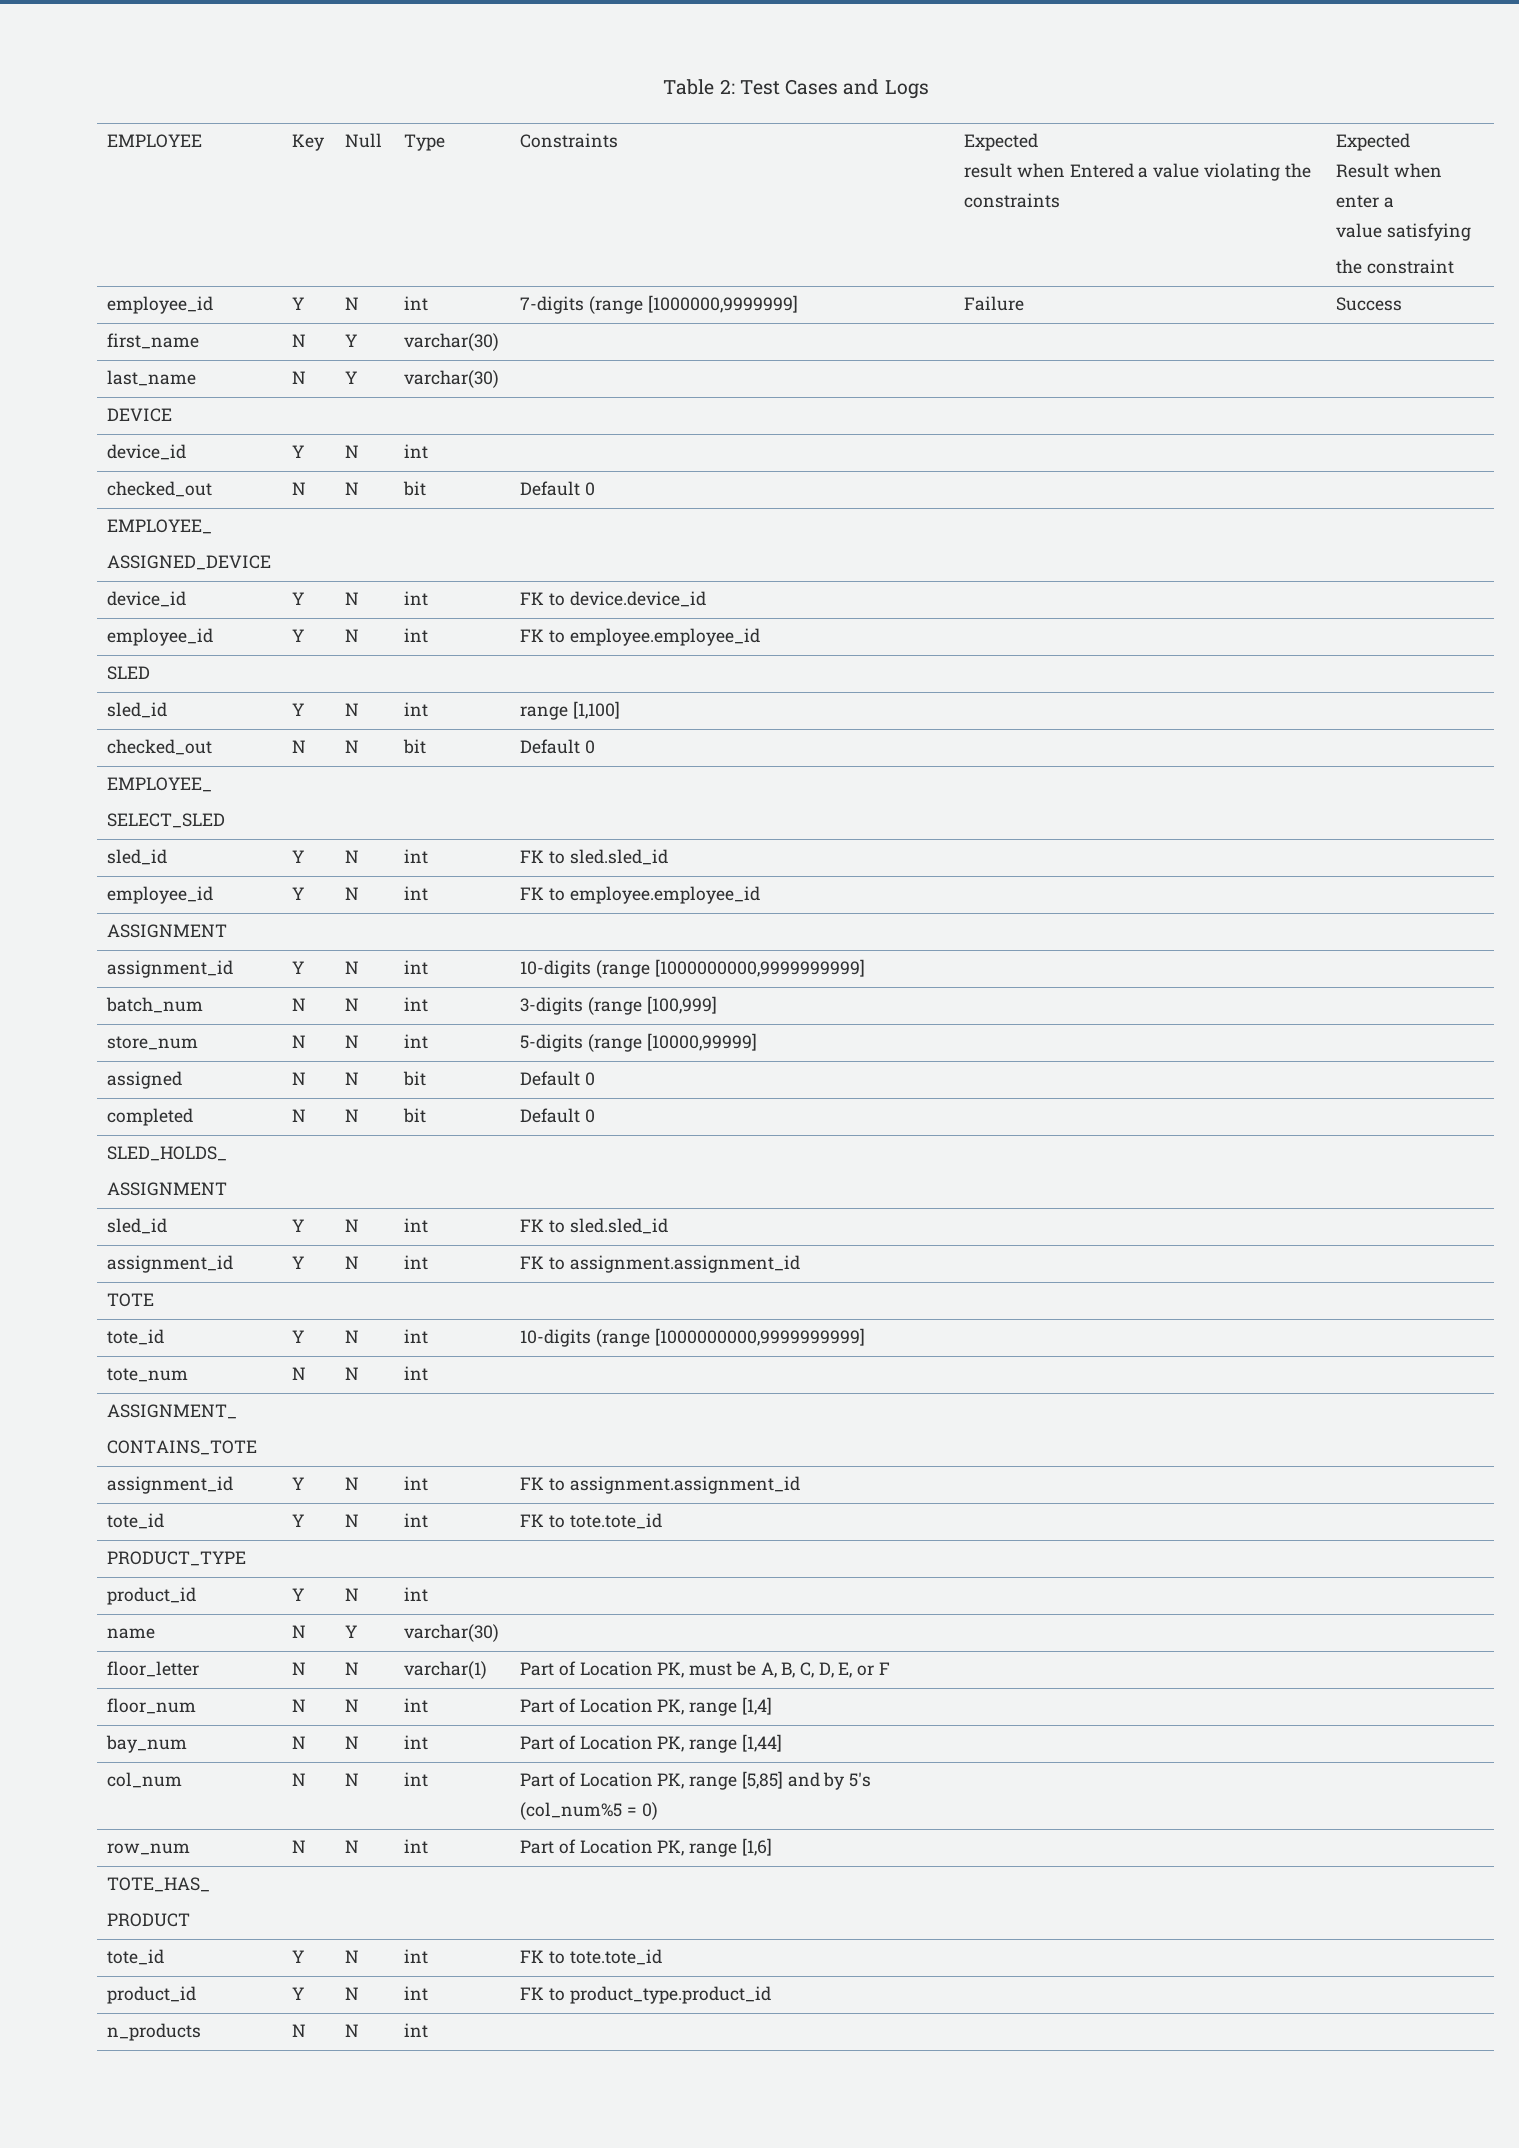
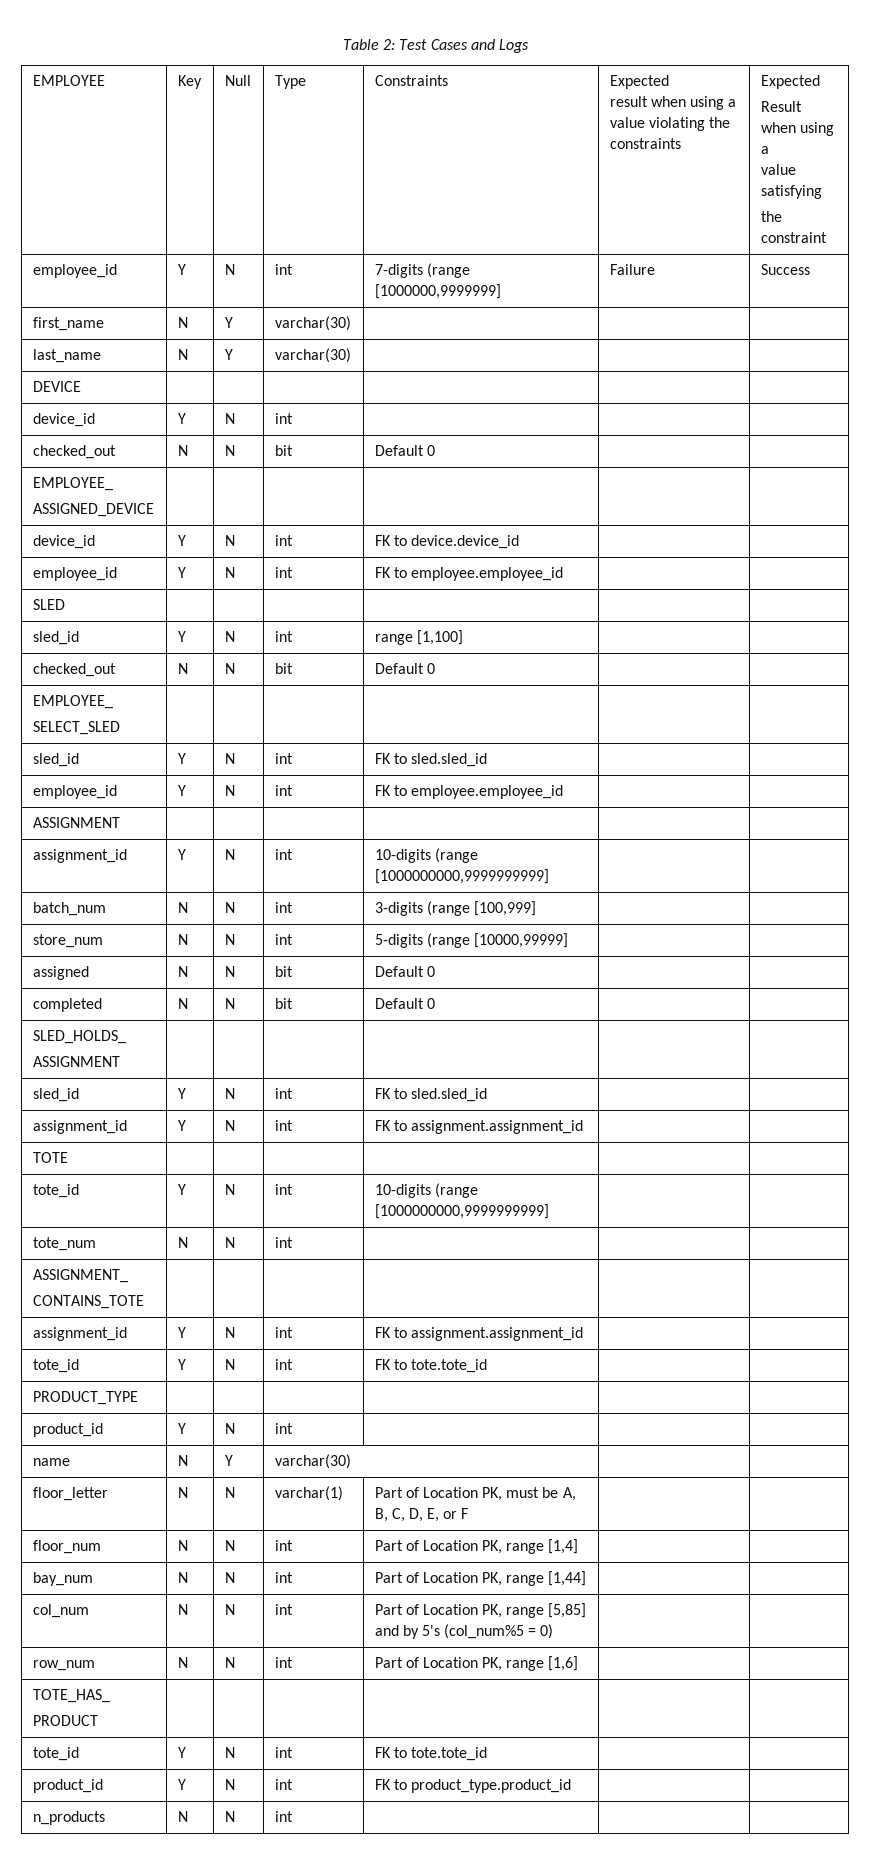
  EMPLOYEE | Key | Null | Type | Constraints | Expected
- result when Entered a value violating the constraints | Expected
- Result when enter a
+ result when using a value violating the constraints | Expected
+ Result when using a

